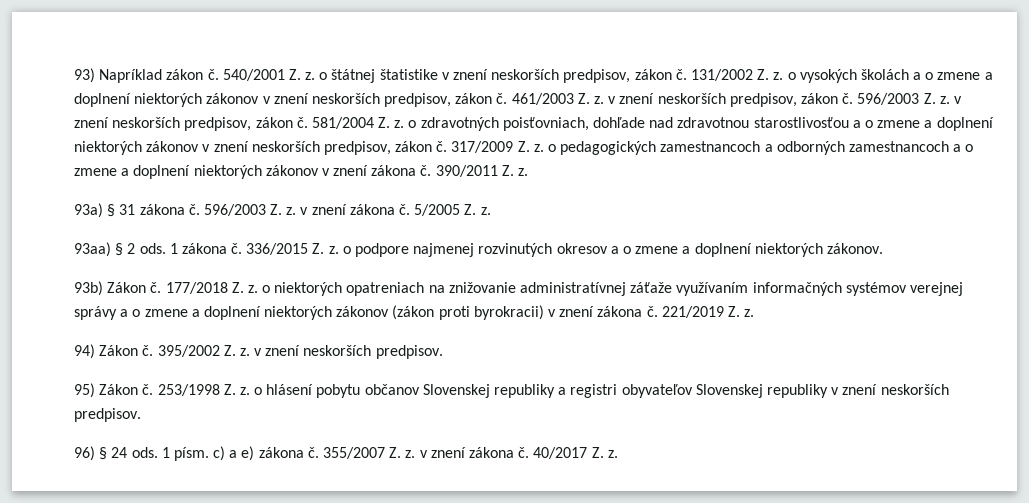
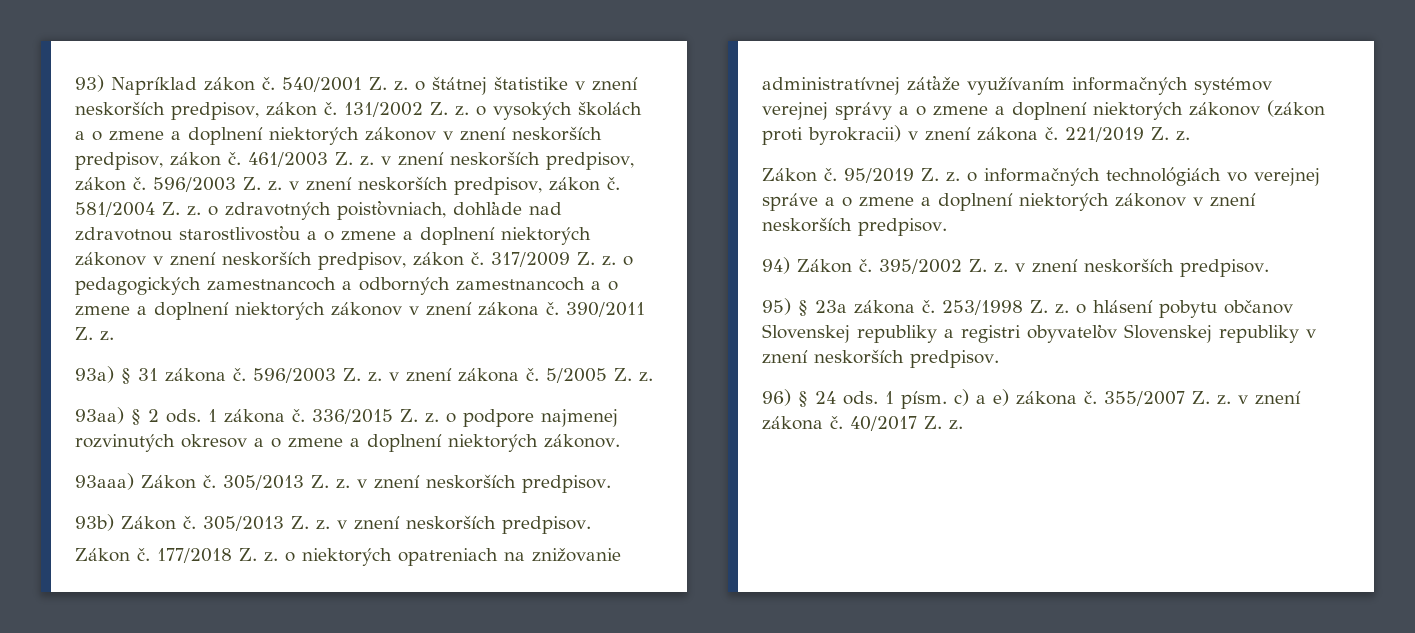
- 93b) Zákon č.
+ 93aaa) Zákon č. 305/2013 Z. z. v znení neskorších predpisov.
+ 93b) Zákon č. 305/2013 Z. z. v znení neskorších predpisov.
+ Zákon č.
+ Zákon č. 95/2019 Z. z. o informačných technológiách vo verejnej správe a o zmene a doplnení niektorých zákonov v znení neskorších predpisov.
- 95) Zákon č.
+ 95) § 23a zákona č.

